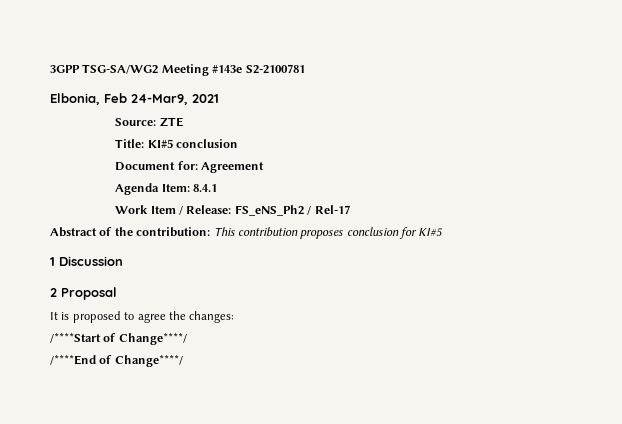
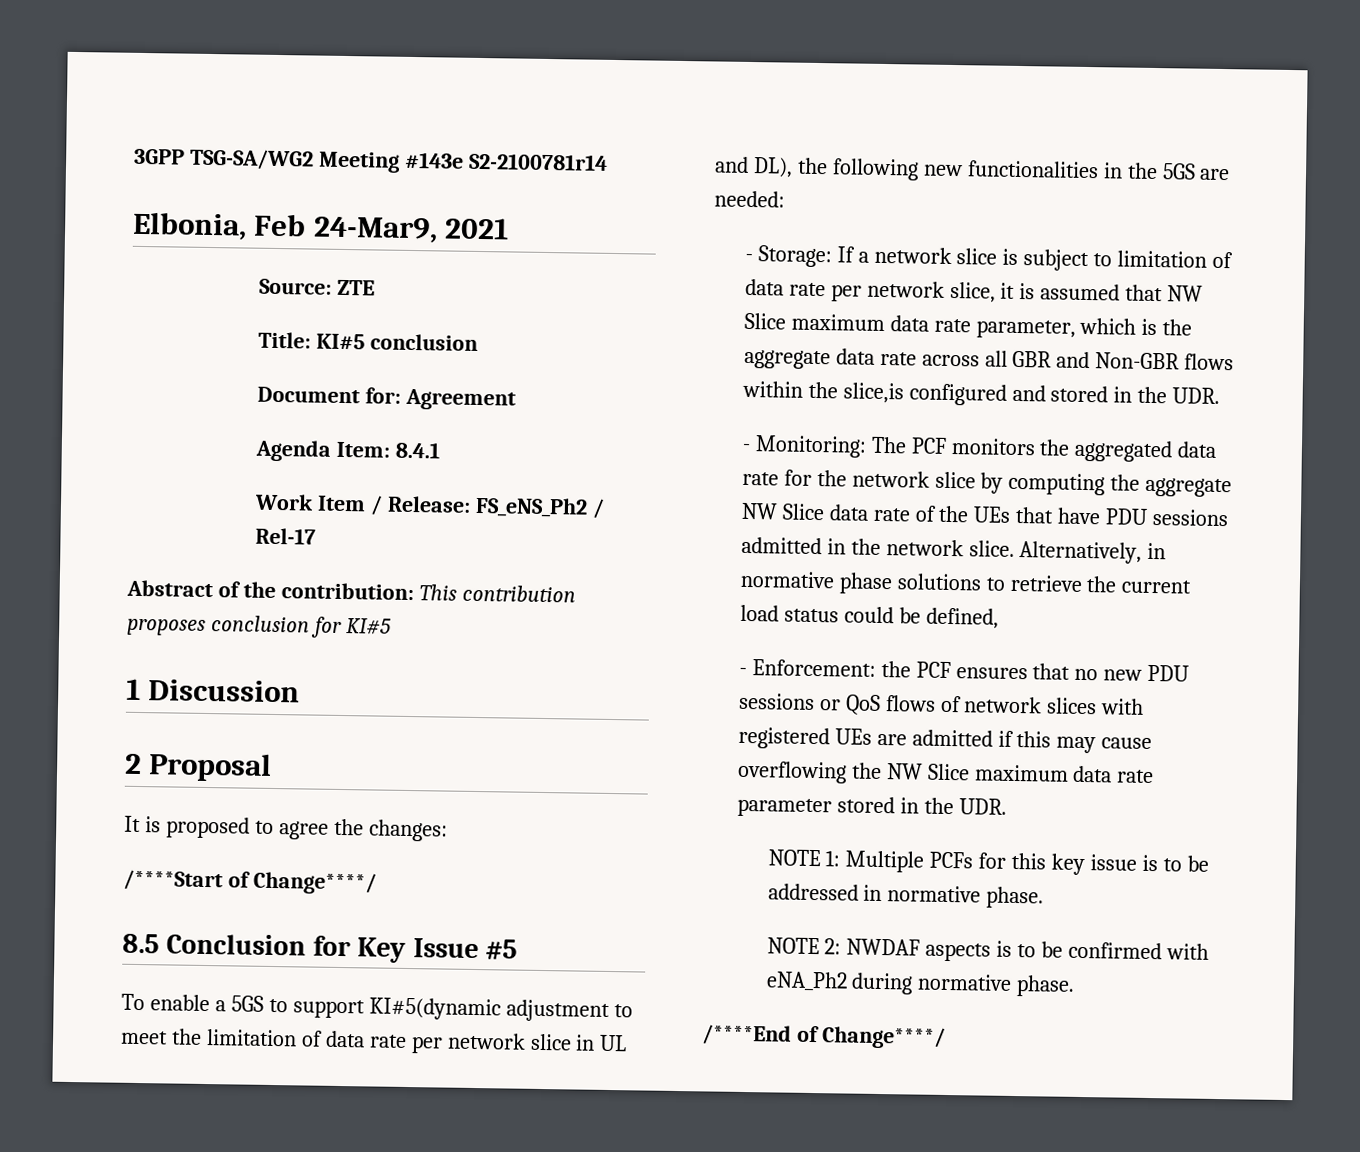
- 3GPP TSG-SA/WG2 Meeting #143e S2-2100781
+ 3GPP TSG-SA/WG2 Meeting #143e S2-2100781r14
+ 8.5 Conclusion for Key Issue #5
+ To enable a 5GS to support KI#5(dynamic adjustment to meet the limitation of data rate per network slice in UL and DL), the following new functionalities in the 5GS are needed:
+ - Storage: If a network slice is subject to limitation of data rate per network slice, it is assumed that NW Slice maximum data rate parameter, which is the aggregate data rate across all GBR and Non-GBR flows within the slice,is configured and stored in the UDR.
+ - Monitoring: The PCF monitors the aggregated data rate for the network slice by computing the aggregate NW Slice data rate of the UEs that have PDU sessions admitted in the network slice. Alternatively, in normative phase solutions to retrieve the current load status could be defined,
+ - Enforcement: the PCF ensures that no new PDU sessions or QoS flows of network slices with registered UEs are admitted if this may cause overflowing the NW Slice maximum data rate parameter stored in the UDR.
+ NOTE 1: Multiple PCFs for this key issue is to be addressed in normative phase.
+ NOTE 2: NWDAF aspects is to be confirmed with eNA_Ph2 during normative phase.

